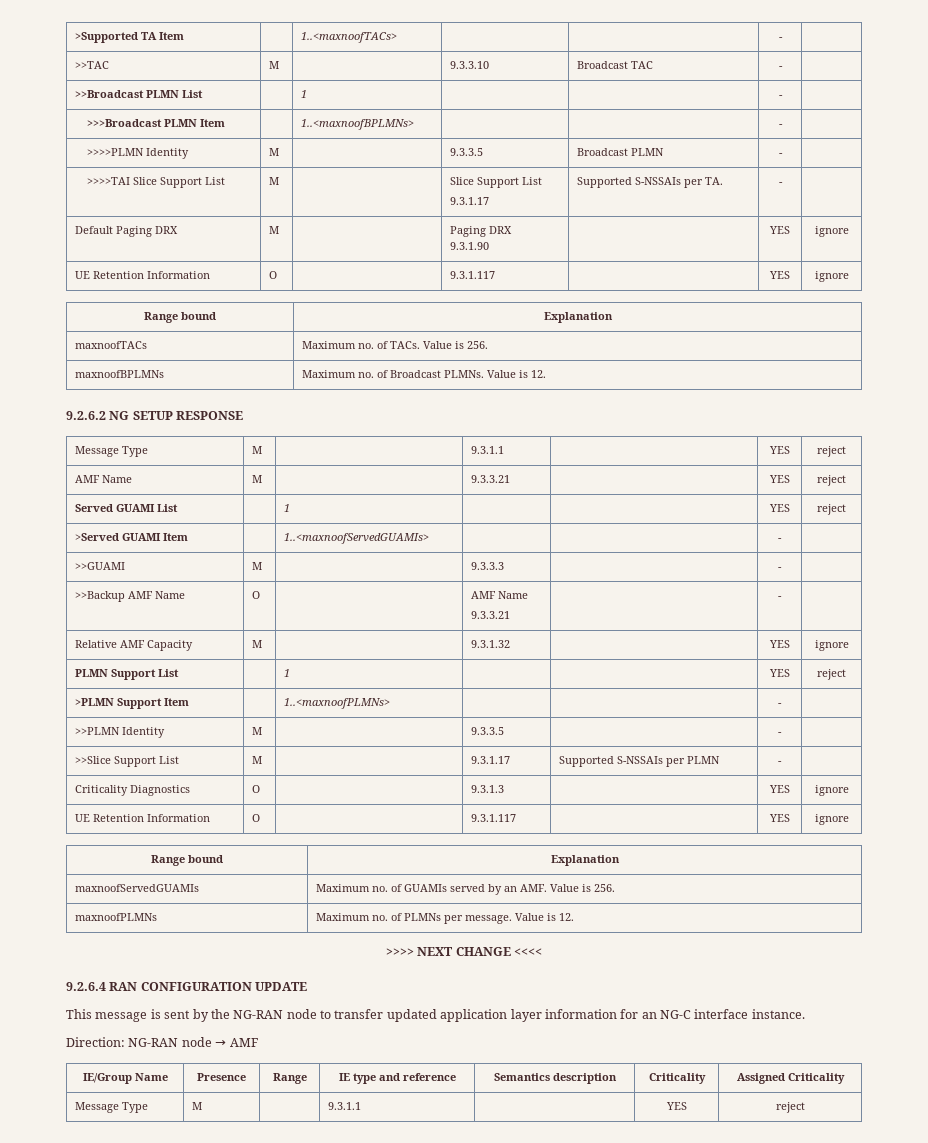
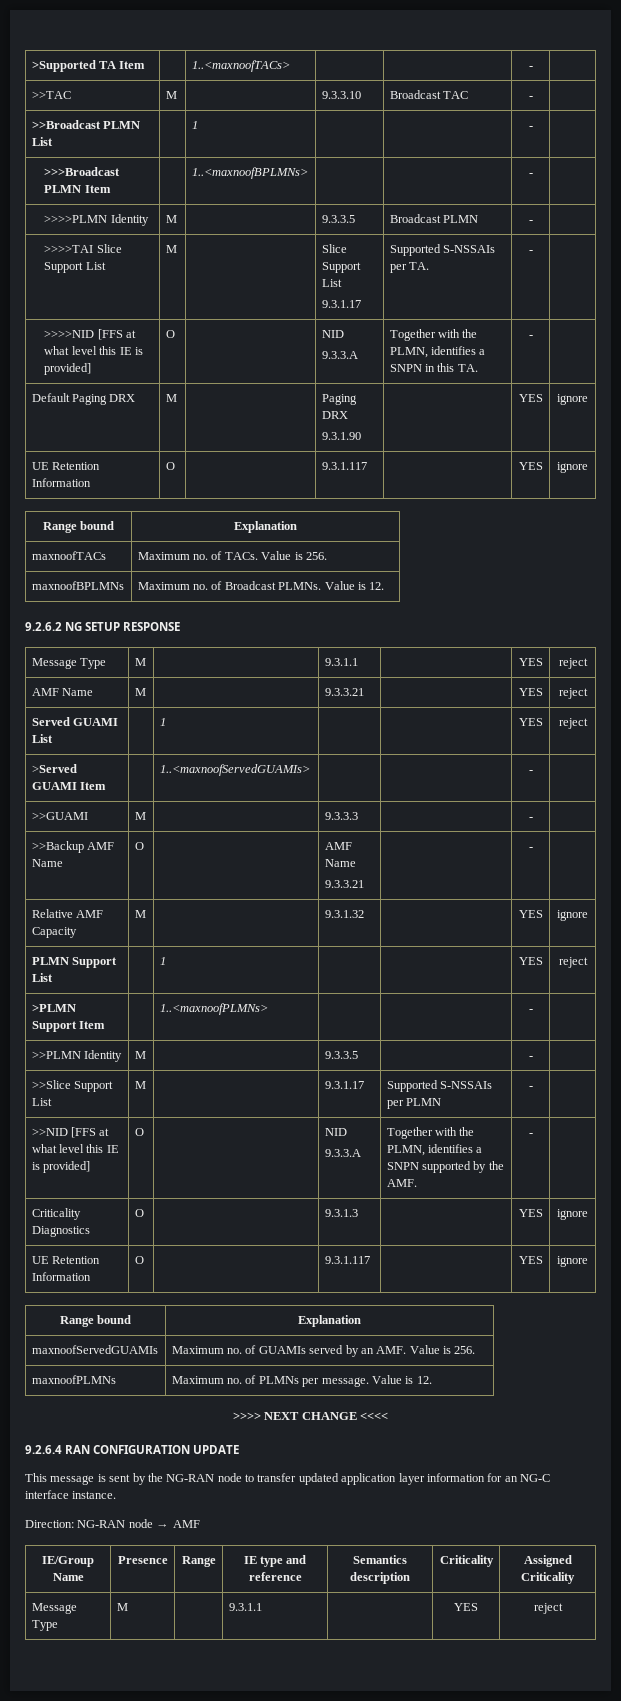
+ >>>>NID [FFS at what level this IE is provided] | O | | NID
+ 9.3.3.A | Together with the PLMN, identifies a SNPN in this TA. | - |
+ >>NID [FFS at what level this IE is provided] | O | | NID
+ 9.3.3.A | Together with the PLMN, identifies a SNPN supported by the AMF. | - |

